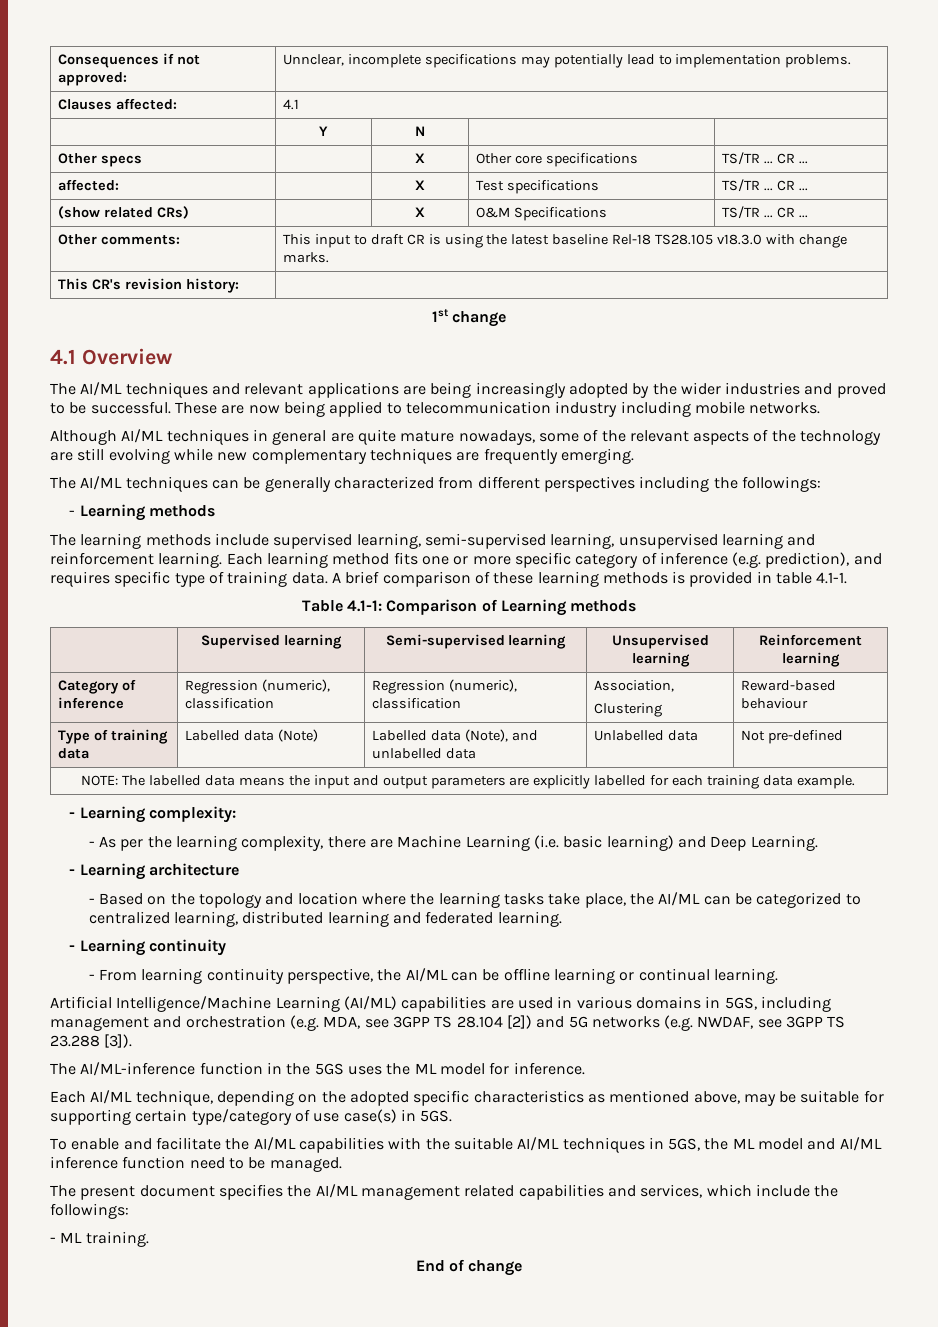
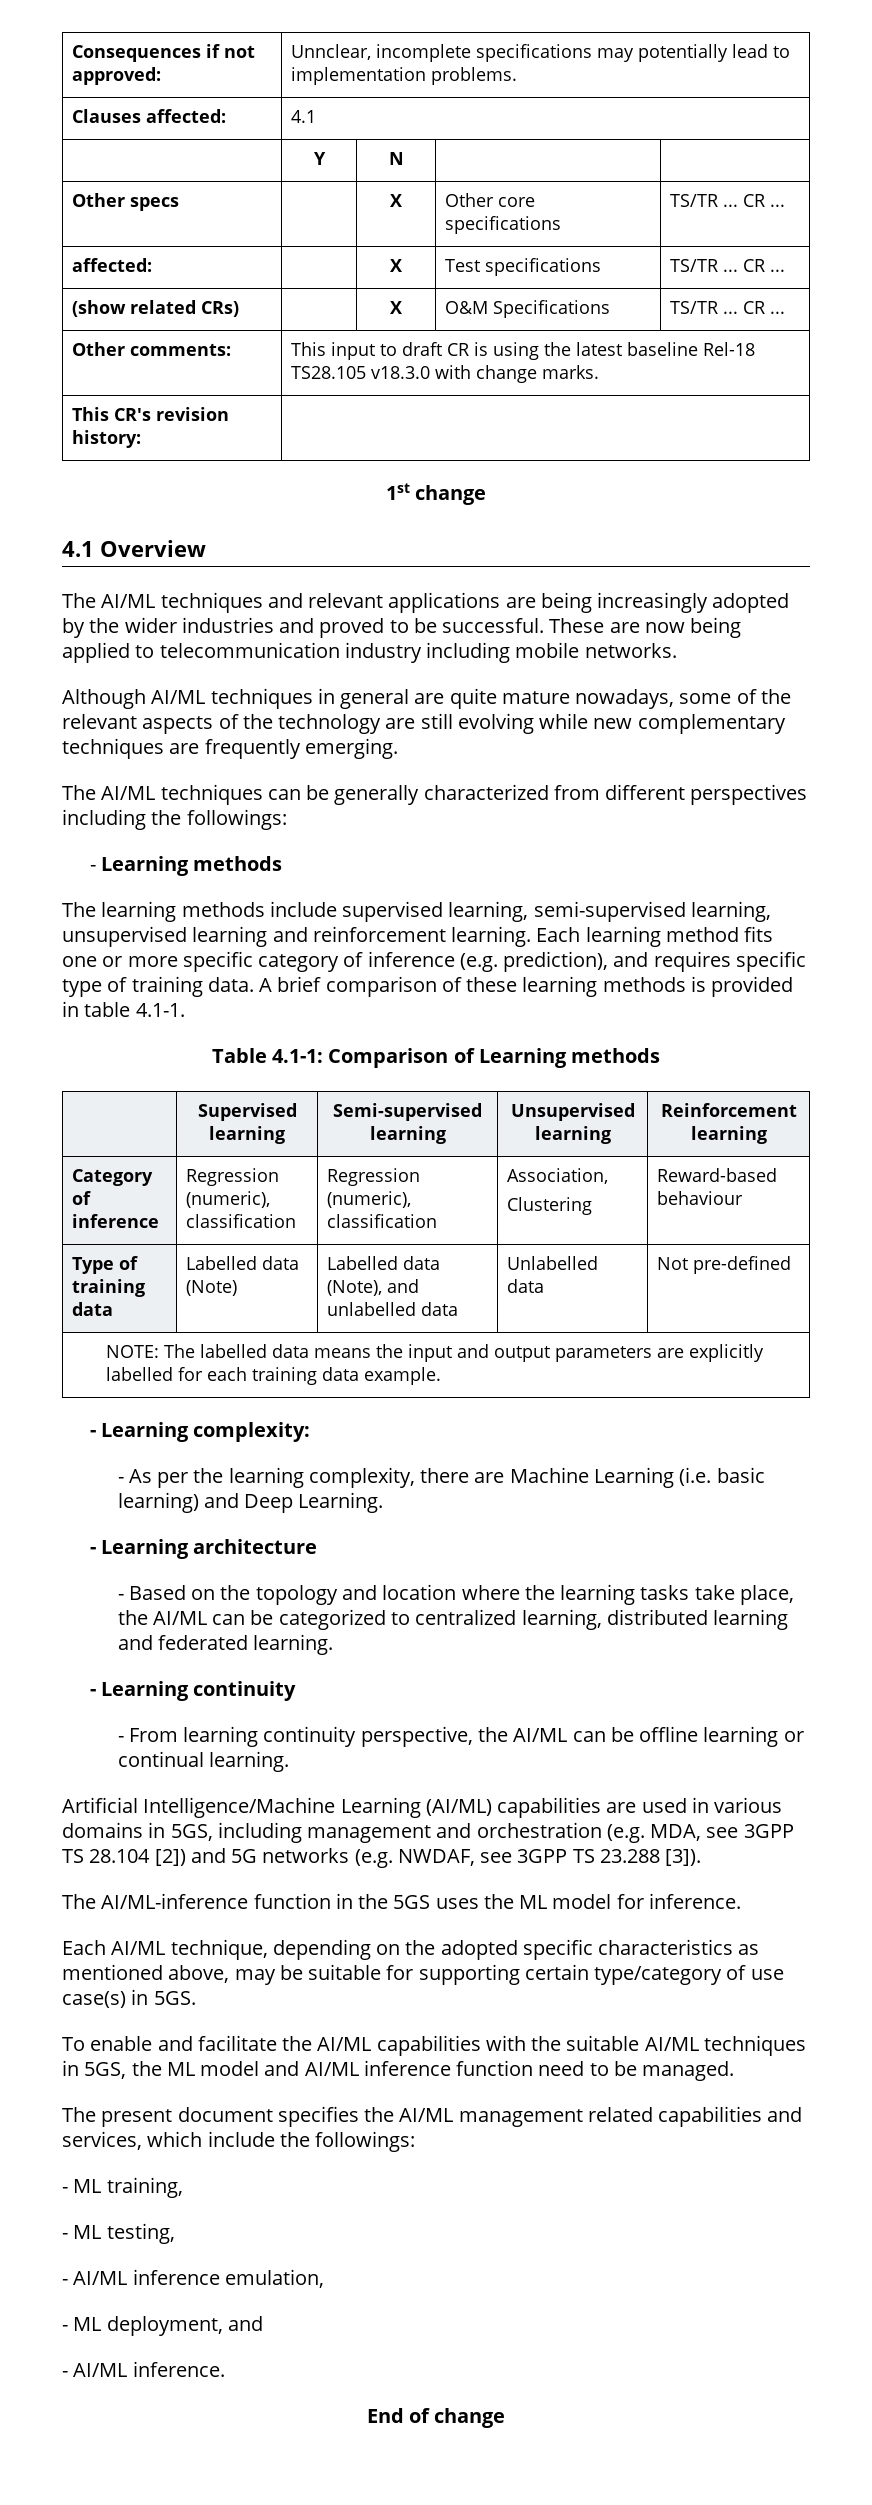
- - ML training.
+ - ML training,
+ - ML testing,
+ - AI/ML inference emulation,
+ - ML deployment, and
+ - AI/ML inference.

